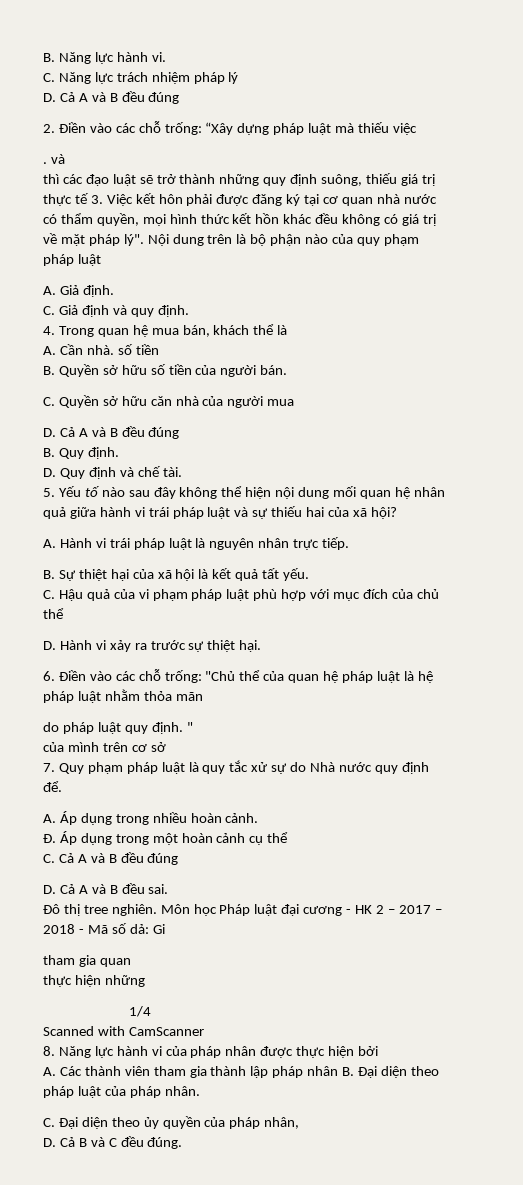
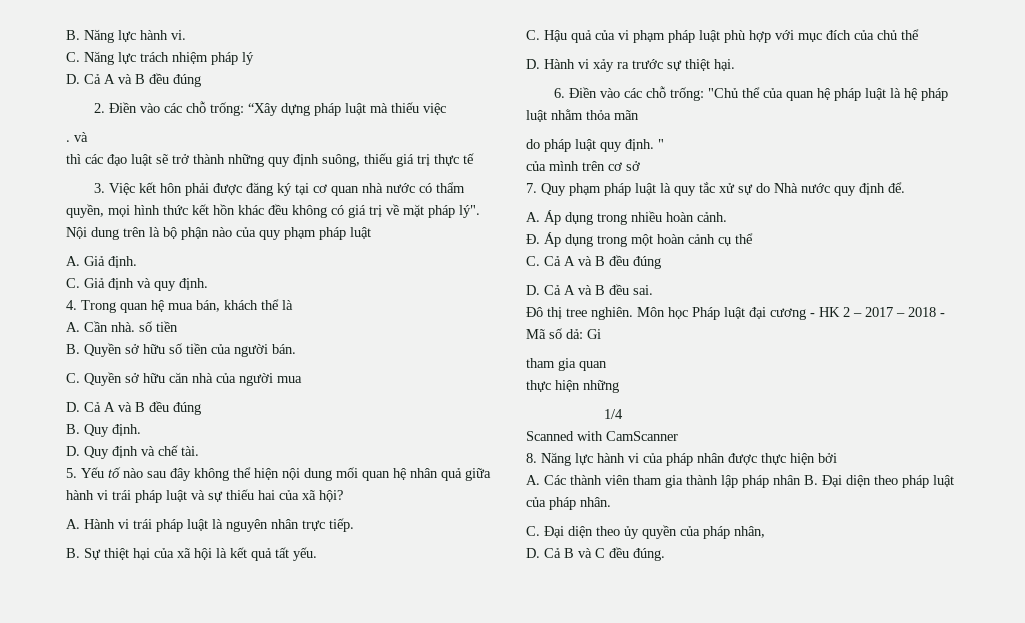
- thì các đạo luật sẽ trở thành những quy định suông, thiếu giá trị thực tế 3. Việc kết hôn phải được đăng ký tại cơ quan nhà nước có thẩm quyền, mọi hình thức kết hồn khác đều không có giá trị về mặt pháp lý".
+ thì các đạo luật sẽ trở thành những quy định suông, thiếu giá trị thực tế
+ 3. Việc kết hôn phải được đăng ký tại cơ quan nhà nước có thẩm quyền, mọi hình thức kết hồn khác đều không có giá trị về mặt pháp lý".

